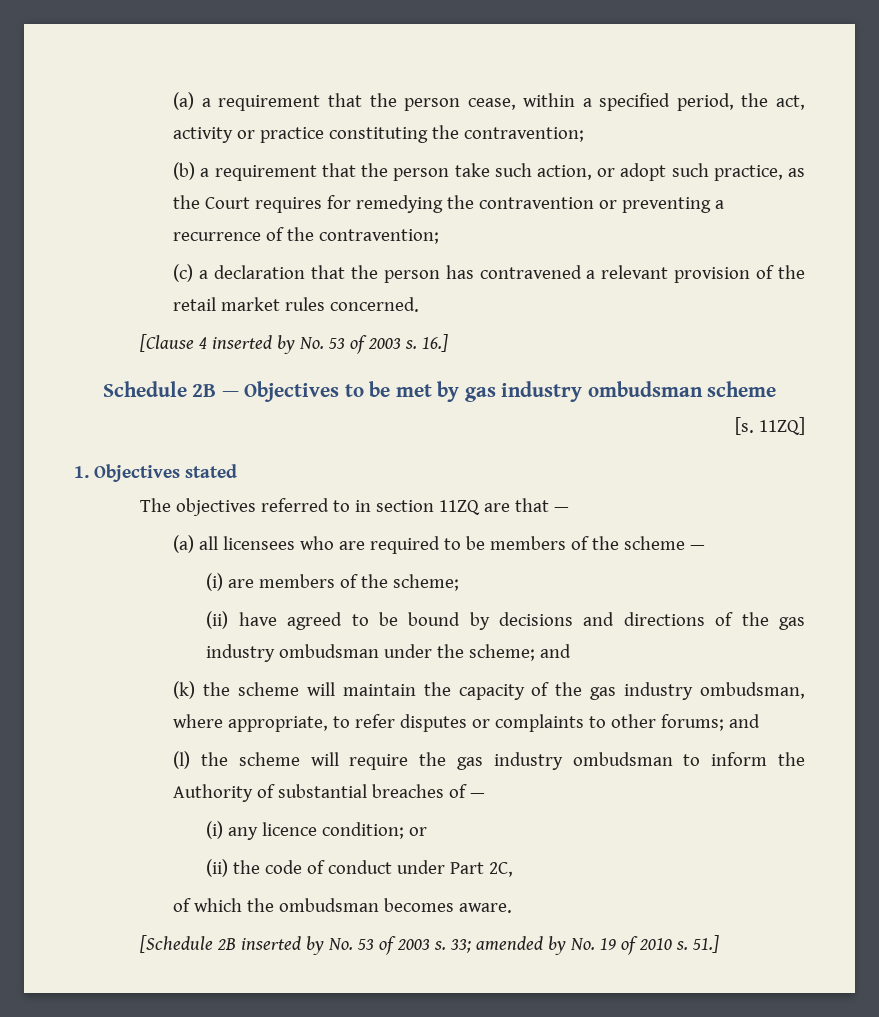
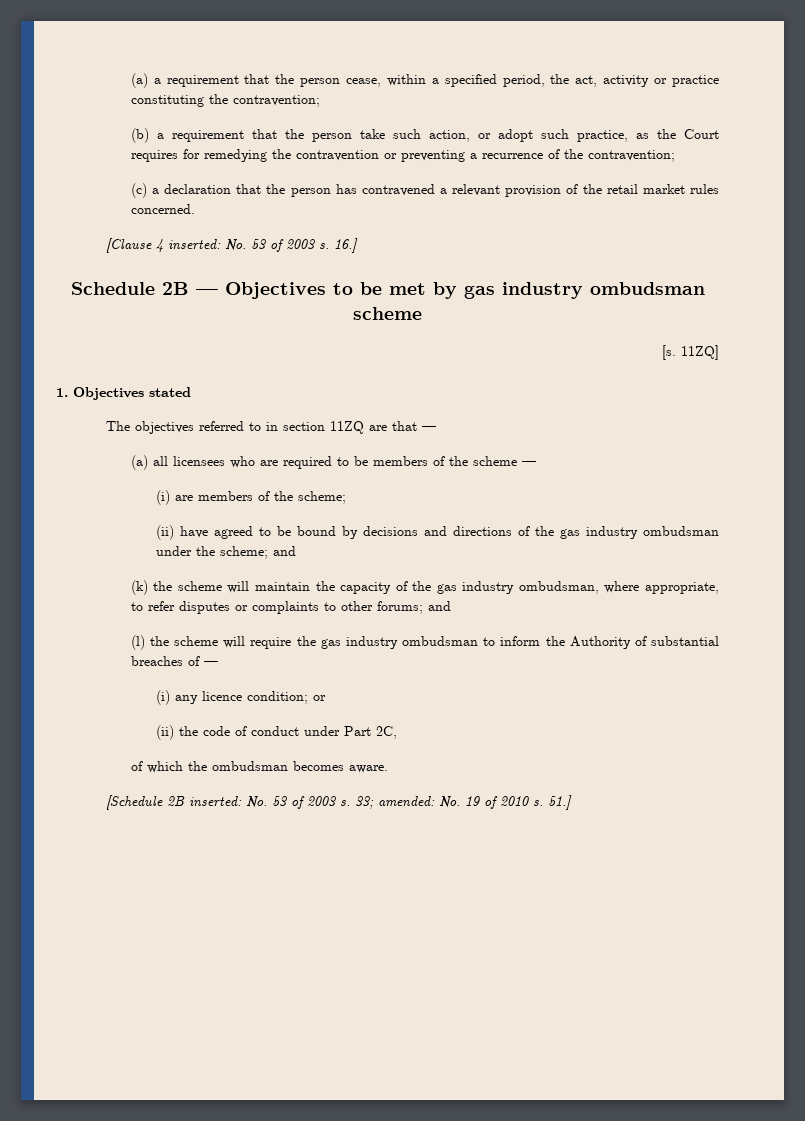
- [Clause 4 inserted by No. 53 of 2003 s.
+ [Clause 4 inserted: No. 53 of 2003 s.
- [Schedule 2B inserted by No. 53 of 2003 s.
+ [Schedule 2B inserted: No. 53 of 2003 s.
- 33; amended by No. 19 of 2010 s.
+ 33; amended: No. 19 of 2010 s.

